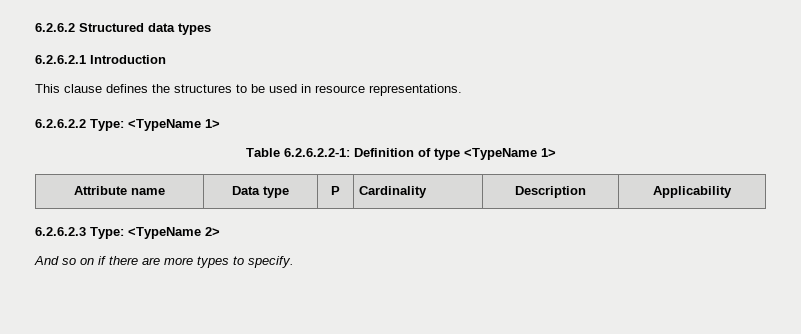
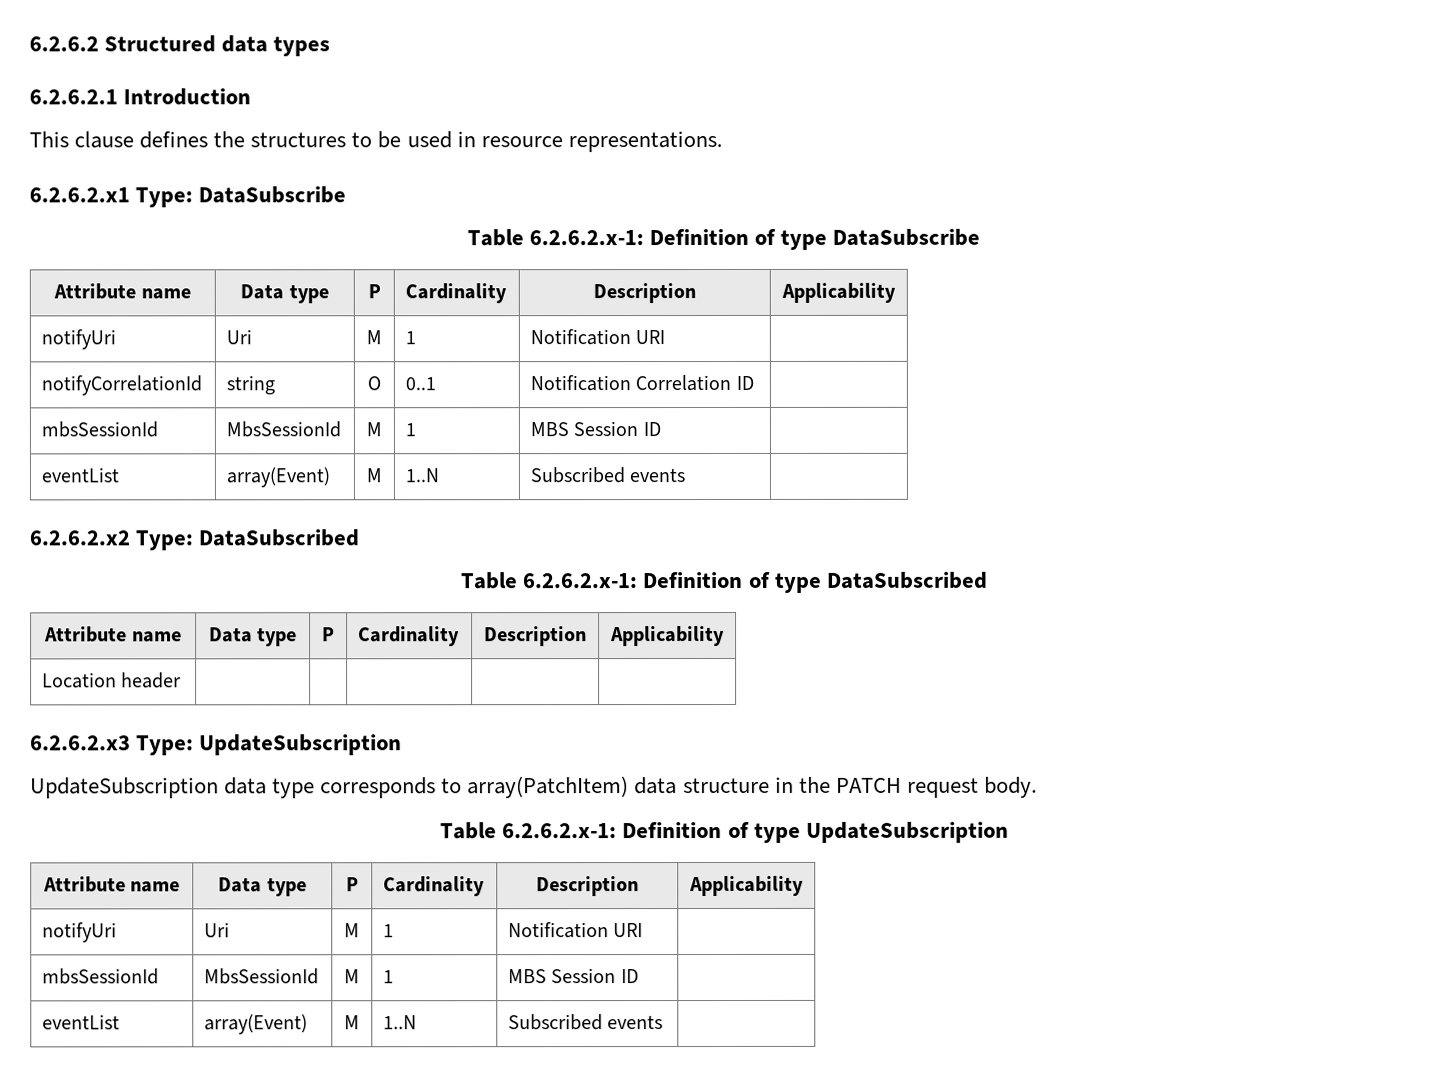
- 6.2.6.2.2 Type: <TypeName 1>
- Table 6.2.6.2.2-1: Definition of type <TypeName 1>
+ 6.2.6.2.x1 Type: DataSubscribe
+ Table 6.2.6.2.x-1: Definition of type DataSubscribe
  Attribute name | Data type | P | Cardinality | Description | Applicability
- 6.2.6.2.3 Type: <TypeName 2>
- And so on if there are more types to specify.
+ notifyUri | Uri | M | 1 | Notification URI |
+ notifyCorrelationId | string | O | 0..1 | Notification Correlation ID |
+ mbsSessionId | MbsSessionId | M | 1 | MBS Session ID |
+ eventList | array(Event) | M | 1..N | Subscribed events |
+ 6.2.6.2.x2 Type: DataSubscribed
+ Table 6.2.6.2.x-1: Definition of type DataSubscribed
+ Attribute name | Data type | P | Cardinality | Description | Applicability
+ Location header | | | | |
+ 6.2.6.2.x3 Type: UpdateSubscription
+ UpdateSubscription data type corresponds to array(PatchItem) data structure in the PATCH request body.
+ Table 6.2.6.2.x-1: Definition of type UpdateSubscription
+ Attribute name | Data type | P | Cardinality | Description | Applicability
+ notifyUri | Uri | M | 1 | Notification URI |
+ mbsSessionId | MbsSessionId | M | 1 | MBS Session ID |
+ eventList | array(Event) | M | 1..N | Subscribed events |

